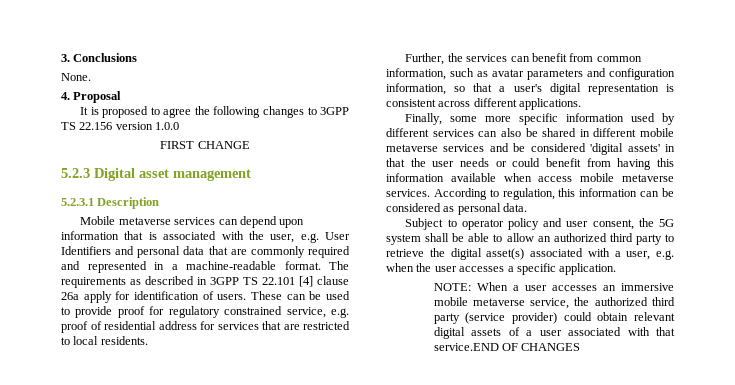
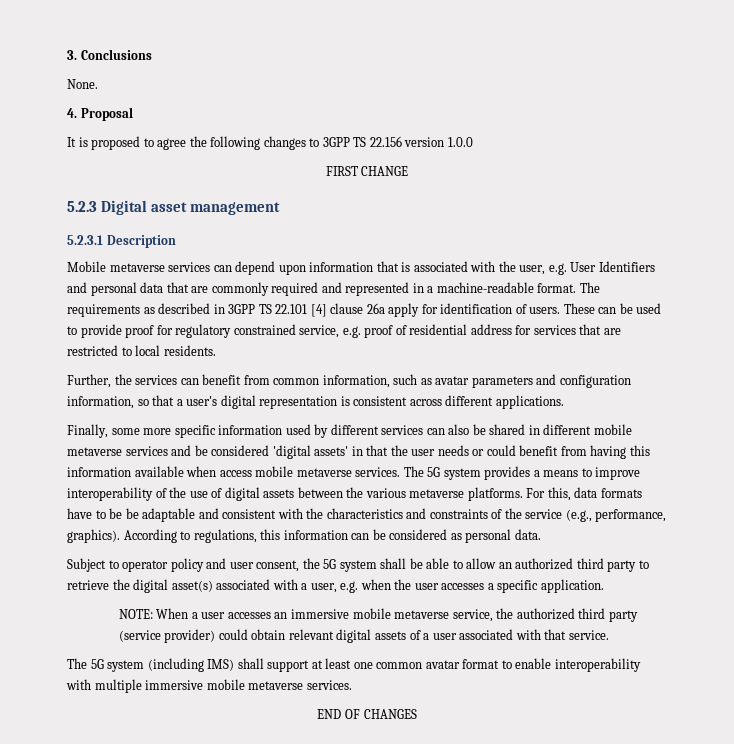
+ The 5G system provides a means to improve interoperability of the use of digital assets between the various metaverse platforms. For this, data formats have to be be adaptable and consistent with the characteristics and constraints of the service (e.g., performance, graphics).
- According to regulation, this information can be considered as personal data.
+ According to regulations, this information can be considered as personal data.
- NOTE: When a user accesses an immersive mobile metaverse service, the authorized third party (service provider) could obtain relevant digital assets of a user associated with that service.END OF CHANGES
+ NOTE: When a user accesses an immersive mobile metaverse service, the authorized third party (service provider) could obtain relevant digital assets of a user associated with that service.
+ The 5G system (including IMS) shall support at least one common avatar format to enable interoperability with multiple immersive mobile metaverse services.
+ END OF CHANGES

